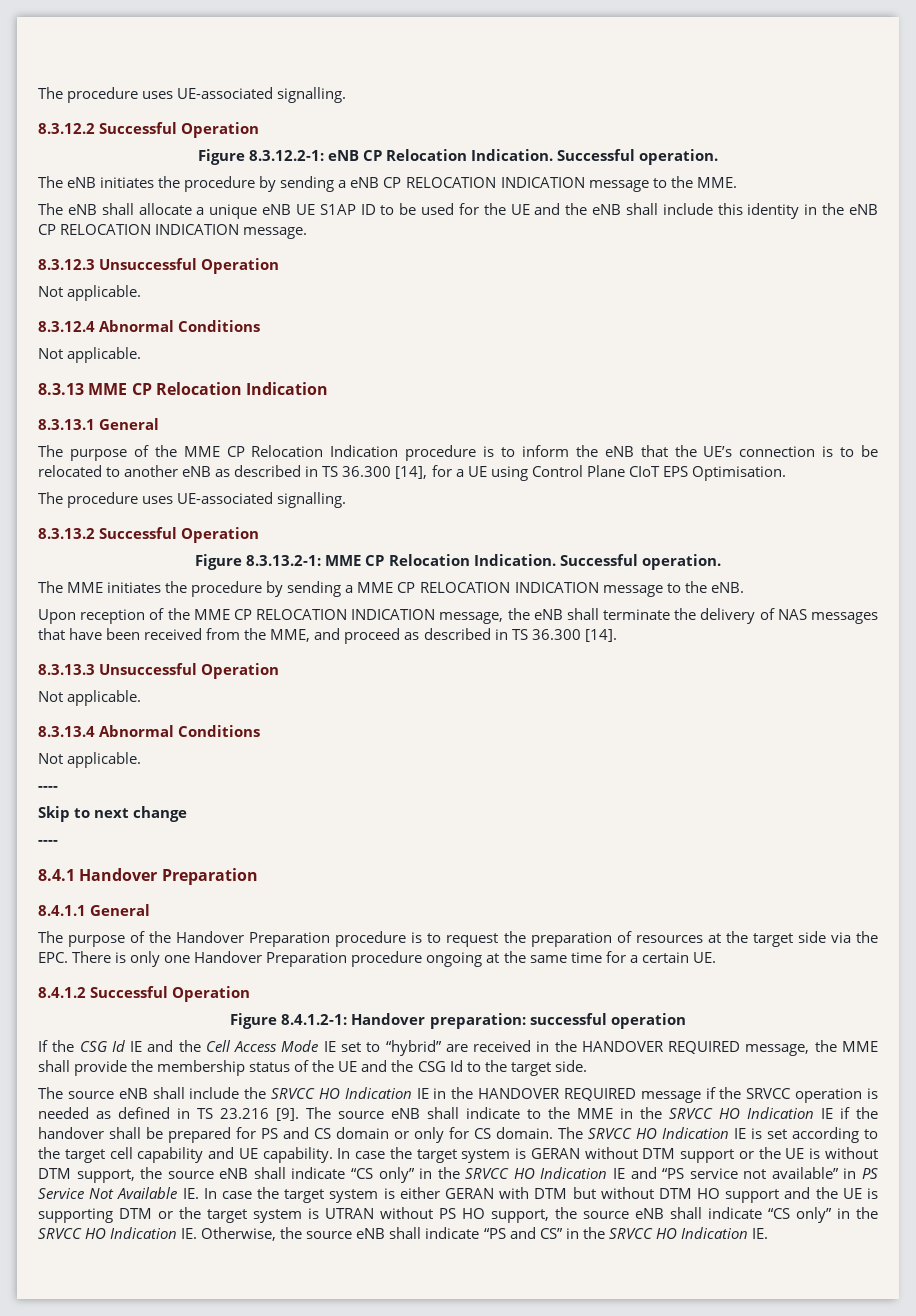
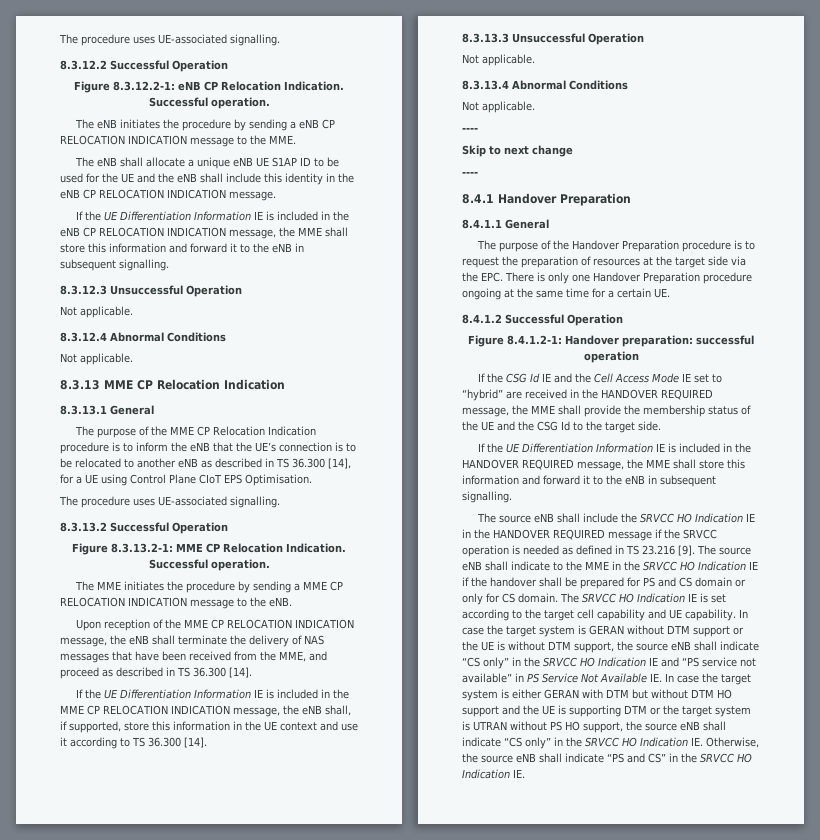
+ If the UE Differentiation Information IE is included in the eNB CP RELOCATION INDICATION message, the MME shall store this information and forward it to the eNB in subsequent signalling.
+ If the UE Differentiation Information IE is included in the MME CP RELOCATION INDICATION message, the eNB shall, if supported, store this information in the UE context and use it according to TS 36.300 [14].
+ If the UE Differentiation Information IE is included in the HANDOVER REQUIRED message, the MME shall store this information and forward it to the eNB in subsequent signalling.

